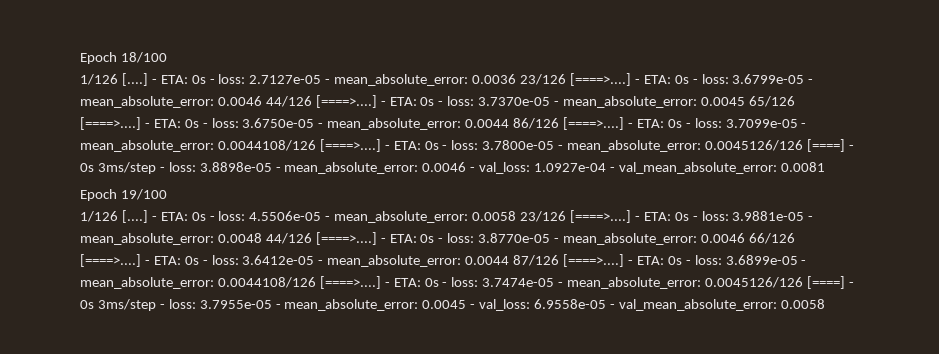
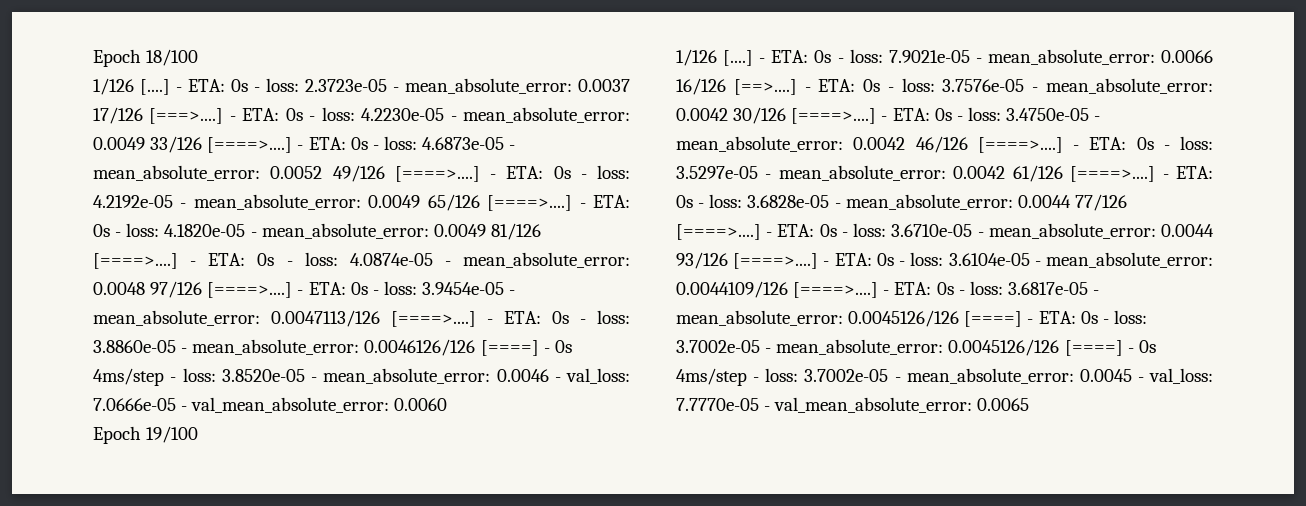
- - ETA: 0s - loss: 2.7127e-05 - mean_absolute_error: 0.0036 23/126 [====>....] - ETA: 0s - loss: 3.6799e-05 - mean_absolute_error: 0.0046 44/126 [====>....] - ETA: 0s - loss: 3.7370e-05 - mean_absolute_error: 0.0045 65/126 [====>....]
+ - ETA: 0s - loss: 2.3723e-05 - mean_absolute_error: 0.0037 17/126 [===>....] - ETA: 0s - loss: 4.2230e-05 - mean_absolute_error: 0.0049 33/126 [====>....] - ETA: 0s - loss: 4.6873e-05 - mean_absolute_error: 0.0052 49/126 [====>....] - ETA: 0s - loss: 4.2192e-05 - mean_absolute_error: 0.0049 65/126 [====>....]
- - ETA: 0s - loss: 3.6750e-05 - mean_absolute_error: 0.0044 86/126 [====>....] - ETA: 0s - loss: 3.7099e-05 - mean_absolute_error: 0.0044108/126 [====>....] - ETA: 0s - loss: 3.7800e-05 - mean_absolute_error: 0.0045126/126 [====] - 0s 3ms/step - loss: 3.8898e-05 - mean_absolute_error: 0.0046 - val_loss: 1.0927e-04 - val_mean_absolute_error: 0.0081
+ - ETA: 0s - loss: 4.1820e-05 - mean_absolute_error: 0.0049 81/126 [====>....] - ETA: 0s - loss: 4.0874e-05 - mean_absolute_error: 0.0048 97/126 [====>....] - ETA: 0s - loss: 3.9454e-05 - mean_absolute_error: 0.0047113/126 [====>....] - ETA: 0s - loss: 3.8860e-05 - mean_absolute_error: 0.0046126/126 [====] - 0s 4ms/step - loss: 3.8520e-05 - mean_absolute_error: 0.0046 - val_loss: 7.0666e-05 - val_mean_absolute_error: 0.0060
- - ETA: 0s - loss: 4.5506e-05 - mean_absolute_error: 0.0058 23/126 [====>....] - ETA: 0s - loss: 3.9881e-05 - mean_absolute_error: 0.0048 44/126 [====>....] - ETA: 0s - loss: 3.8770e-05 - mean_absolute_error: 0.0046 66/126 [====>....] - ETA: 0s - loss: 3.6412e-05 - mean_absolute_error: 0.0044 87/126 [====>....] - ETA: 0s - loss: 3.6899e-05 - mean_absolute_error: 0.0044108/126 [====>....] - ETA: 0s - loss: 3.7474e-05 - mean_absolute_error: 0.0045126/126 [====] - 0s 3ms/step - loss: 3.7955e-05 - mean_absolute_error: 0.0045 - val_loss: 6.9558e-05 - val_mean_absolute_error: 0.0058
+ - ETA: 0s - loss: 7.9021e-05 - mean_absolute_error: 0.0066 16/126 [==>....] - ETA: 0s - loss: 3.7576e-05 - mean_absolute_error: 0.0042 30/126 [====>....] - ETA: 0s - loss: 3.4750e-05 - mean_absolute_error: 0.0042 46/126 [====>....] - ETA: 0s - loss: 3.5297e-05 - mean_absolute_error: 0.0042 61/126 [====>....] - ETA: 0s - loss: 3.6828e-05 - mean_absolute_error: 0.0044 77/126 [====>....] - ETA: 0s - loss: 3.6710e-05 - mean_absolute_error: 0.0044 93/126 [====>....] - ETA: 0s - loss: 3.6104e-05 - mean_absolute_error: 0.0044109/126 [====>....] - ETA: 0s - loss: 3.6817e-05 - mean_absolute_error: 0.0045126/126 [====] - ETA: 0s - loss: 3.7002e-05 - mean_absolute_error: 0.0045126/126 [====] - 0s 4ms/step - loss: 3.7002e-05 - mean_absolute_error: 0.0045 - val_loss: 7.7770e-05 - val_mean_absolute_error: 0.0065

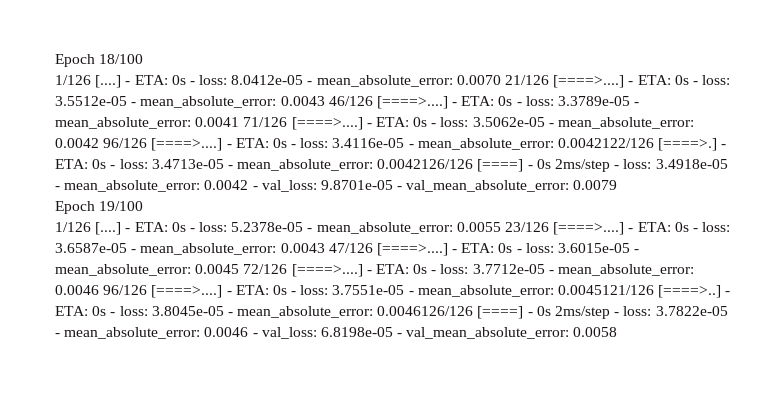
- - ETA: 0s - loss: 2.3723e-05 - mean_absolute_error: 0.0037 17/126 [===>....] - ETA: 0s - loss: 4.2230e-05 - mean_absolute_error: 0.0049 33/126 [====>....] - ETA: 0s - loss: 4.6873e-05 - mean_absolute_error: 0.0052 49/126 [====>....] - ETA: 0s - loss: 4.2192e-05 - mean_absolute_error: 0.0049 65/126 [====>....] - ETA: 0s - loss: 4.1820e-05 - mean_absolute_error: 0.0049 81/126 [====>....] - ETA: 0s - loss: 4.0874e-05 - mean_absolute_error: 0.0048 97/126 [====>....] - ETA: 0s - loss: 3.9454e-05 - mean_absolute_error: 0.0047113/126 [====>....] - ETA: 0s - loss: 3.8860e-05 - mean_absolute_error: 0.0046126/126 [====] - 0s 4ms/step - loss: 3.8520e-05 - mean_absolute_error: 0.0046 - val_loss: 7.0666e-05 - val_mean_absolute_error: 0.0060
+ - ETA: 0s - loss: 8.0412e-05 - mean_absolute_error: 0.0070 21/126 [====>....] - ETA: 0s - loss: 3.5512e-05 - mean_absolute_error: 0.0043 46/126 [====>....] - ETA: 0s - loss: 3.3789e-05 - mean_absolute_error: 0.0041 71/126 [====>....] - ETA: 0s - loss: 3.5062e-05 - mean_absolute_error: 0.0042 96/126 [====>....] - ETA: 0s - loss: 3.4116e-05 - mean_absolute_error: 0.0042122/126 [====>.] - ETA: 0s - loss: 3.4713e-05 - mean_absolute_error: 0.0042126/126 [====] - 0s 2ms/step - loss: 3.4918e-05 - mean_absolute_error: 0.0042 - val_loss: 9.8701e-05 - val_mean_absolute_error: 0.0079
- - ETA: 0s - loss: 7.9021e-05 - mean_absolute_error: 0.0066 16/126 [==>....] - ETA: 0s - loss: 3.7576e-05 - mean_absolute_error: 0.0042 30/126 [====>....] - ETA: 0s - loss: 3.4750e-05 - mean_absolute_error: 0.0042 46/126 [====>....] - ETA: 0s - loss: 3.5297e-05 - mean_absolute_error: 0.0042 61/126 [====>....] - ETA: 0s - loss: 3.6828e-05 - mean_absolute_error: 0.0044 77/126 [====>....] - ETA: 0s - loss: 3.6710e-05 - mean_absolute_error: 0.0044 93/126 [====>....] - ETA: 0s - loss: 3.6104e-05 - mean_absolute_error: 0.0044109/126 [====>....] - ETA: 0s - loss: 3.6817e-05 - mean_absolute_error: 0.0045126/126 [====] - ETA: 0s - loss: 3.7002e-05 - mean_absolute_error: 0.0045126/126 [====] - 0s 4ms/step - loss: 3.7002e-05 - mean_absolute_error: 0.0045 - val_loss: 7.7770e-05 - val_mean_absolute_error: 0.0065
+ - ETA: 0s - loss: 5.2378e-05 - mean_absolute_error: 0.0055 23/126 [====>....] - ETA: 0s - loss: 3.6587e-05 - mean_absolute_error: 0.0043 47/126 [====>....] - ETA: 0s - loss: 3.6015e-05 - mean_absolute_error: 0.0045 72/126 [====>....] - ETA: 0s - loss: 3.7712e-05 - mean_absolute_error: 0.0046 96/126 [====>....] - ETA: 0s - loss: 3.7551e-05 - mean_absolute_error: 0.0045121/126 [====>..] - ETA: 0s - loss: 3.8045e-05 - mean_absolute_error: 0.0046126/126 [====] - 0s 2ms/step - loss: 3.7822e-05 - mean_absolute_error: 0.0046 - val_loss: 6.8198e-05 - val_mean_absolute_error: 0.0058

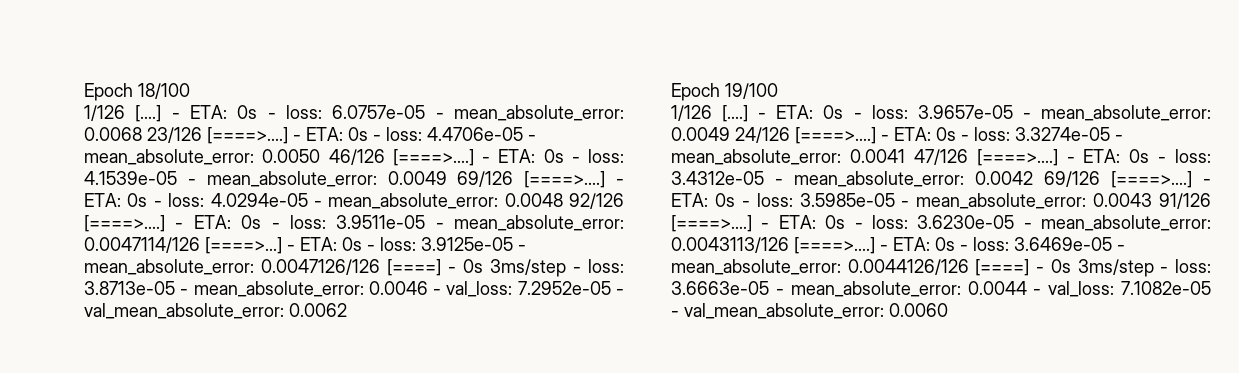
- - ETA: 0s - loss: 8.0412e-05 - mean_absolute_error: 0.0070 21/126 [====>....] - ETA: 0s - loss: 3.5512e-05 - mean_absolute_error: 0.0043 46/126 [====>....]
+ - ETA: 0s - loss: 6.0757e-05 - mean_absolute_error: 0.0068 23/126 [====>....] - ETA: 0s - loss: 4.4706e-05 - mean_absolute_error: 0.0050 46/126 [====>....]
- - ETA: 0s - loss: 3.3789e-05 - mean_absolute_error: 0.0041 71/126 [====>....] - ETA: 0s - loss: 3.5062e-05 - mean_absolute_error: 0.0042 96/126 [====>....] - ETA: 0s - loss: 3.4116e-05 - mean_absolute_error: 0.0042122/126 [====>.] - ETA: 0s - loss: 3.4713e-05 - mean_absolute_error: 0.0042126/126 [====] - 0s 2ms/step - loss: 3.4918e-05 - mean_absolute_error: 0.0042 - val_loss: 9.8701e-05 - val_mean_absolute_error: 0.0079
+ - ETA: 0s - loss: 4.1539e-05 - mean_absolute_error: 0.0049 69/126 [====>....] - ETA: 0s - loss: 4.0294e-05 - mean_absolute_error: 0.0048 92/126 [====>....] - ETA: 0s - loss: 3.9511e-05 - mean_absolute_error: 0.0047114/126 [====>...] - ETA: 0s - loss: 3.9125e-05 - mean_absolute_error: 0.0047126/126 [====] - 0s 3ms/step - loss: 3.8713e-05 - mean_absolute_error: 0.0046 - val_loss: 7.2952e-05 - val_mean_absolute_error: 0.0062
- - ETA: 0s - loss: 5.2378e-05 - mean_absolute_error: 0.0055 23/126 [====>....] - ETA: 0s - loss: 3.6587e-05 - mean_absolute_error: 0.0043 47/126 [====>....]
+ - ETA: 0s - loss: 3.9657e-05 - mean_absolute_error: 0.0049 24/126 [====>....] - ETA: 0s - loss: 3.3274e-05 - mean_absolute_error: 0.0041 47/126 [====>....]
- - ETA: 0s - loss: 3.6015e-05 - mean_absolute_error: 0.0045 72/126 [====>....] - ETA: 0s - loss: 3.7712e-05 - mean_absolute_error: 0.0046 96/126 [====>....] - ETA: 0s - loss: 3.7551e-05 - mean_absolute_error: 0.0045121/126 [====>..] - ETA: 0s - loss: 3.8045e-05 - mean_absolute_error: 0.0046126/126 [====] - 0s 2ms/step - loss: 3.7822e-05 - mean_absolute_error: 0.0046 - val_loss: 6.8198e-05 - val_mean_absolute_error: 0.0058
+ - ETA: 0s - loss: 3.4312e-05 - mean_absolute_error: 0.0042 69/126 [====>....] - ETA: 0s - loss: 3.5985e-05 - mean_absolute_error: 0.0043 91/126 [====>....] - ETA: 0s - loss: 3.6230e-05 - mean_absolute_error: 0.0043113/126 [====>....] - ETA: 0s - loss: 3.6469e-05 - mean_absolute_error: 0.0044126/126 [====] - 0s 3ms/step - loss: 3.6663e-05 - mean_absolute_error: 0.0044 - val_loss: 7.1082e-05 - val_mean_absolute_error: 0.0060

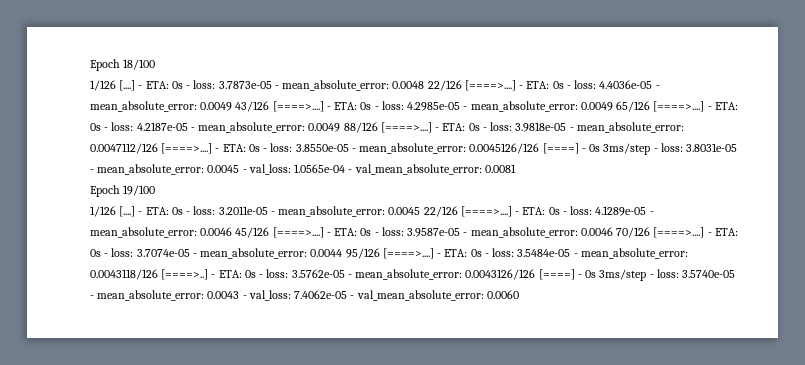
- - ETA: 0s - loss: 6.0757e-05 - mean_absolute_error: 0.0068 23/126 [====>....] - ETA: 0s - loss: 4.4706e-05 - mean_absolute_error: 0.0050 46/126 [====>....] - ETA: 0s - loss: 4.1539e-05 - mean_absolute_error: 0.0049 69/126 [====>....] - ETA: 0s - loss: 4.0294e-05 - mean_absolute_error: 0.0048 92/126 [====>....] - ETA: 0s - loss: 3.9511e-05 - mean_absolute_error: 0.0047114/126 [====>...] - ETA: 0s - loss: 3.9125e-05 - mean_absolute_error: 0.0047126/126 [====] - 0s 3ms/step - loss: 3.8713e-05 - mean_absolute_error: 0.0046 - val_loss: 7.2952e-05 - val_mean_absolute_error: 0.0062
+ - ETA: 0s - loss: 3.7873e-05 - mean_absolute_error: 0.0048 22/126 [====>....] - ETA: 0s - loss: 4.4036e-05 - mean_absolute_error: 0.0049 43/126 [====>....] - ETA: 0s - loss: 4.2985e-05 - mean_absolute_error: 0.0049 65/126 [====>....] - ETA: 0s - loss: 4.2187e-05 - mean_absolute_error: 0.0049 88/126 [====>....] - ETA: 0s - loss: 3.9818e-05 - mean_absolute_error: 0.0047112/126 [====>....] - ETA: 0s - loss: 3.8550e-05 - mean_absolute_error: 0.0045126/126 [====] - 0s 3ms/step - loss: 3.8031e-05 - mean_absolute_error: 0.0045 - val_loss: 1.0565e-04 - val_mean_absolute_error: 0.0081
- - ETA: 0s - loss: 3.9657e-05 - mean_absolute_error: 0.0049 24/126 [====>....] - ETA: 0s - loss: 3.3274e-05 - mean_absolute_error: 0.0041 47/126 [====>....] - ETA: 0s - loss: 3.4312e-05 - mean_absolute_error: 0.0042 69/126 [====>....] - ETA: 0s - loss: 3.5985e-05 - mean_absolute_error: 0.0043 91/126 [====>....] - ETA: 0s - loss: 3.6230e-05 - mean_absolute_error: 0.0043113/126 [====>....] - ETA: 0s - loss: 3.6469e-05 - mean_absolute_error: 0.0044126/126 [====] - 0s 3ms/step - loss: 3.6663e-05 - mean_absolute_error: 0.0044 - val_loss: 7.1082e-05 - val_mean_absolute_error: 0.0060
+ - ETA: 0s - loss: 3.2011e-05 - mean_absolute_error: 0.0045 22/126 [====>....] - ETA: 0s - loss: 4.1289e-05 - mean_absolute_error: 0.0046 45/126 [====>....] - ETA: 0s - loss: 3.9587e-05 - mean_absolute_error: 0.0046 70/126 [====>....] - ETA: 0s - loss: 3.7074e-05 - mean_absolute_error: 0.0044 95/126 [====>....] - ETA: 0s - loss: 3.5484e-05 - mean_absolute_error: 0.0043118/126 [====>..] - ETA: 0s - loss: 3.5762e-05 - mean_absolute_error: 0.0043126/126 [====] - 0s 3ms/step - loss: 3.5740e-05 - mean_absolute_error: 0.0043 - val_loss: 7.4062e-05 - val_mean_absolute_error: 0.0060

